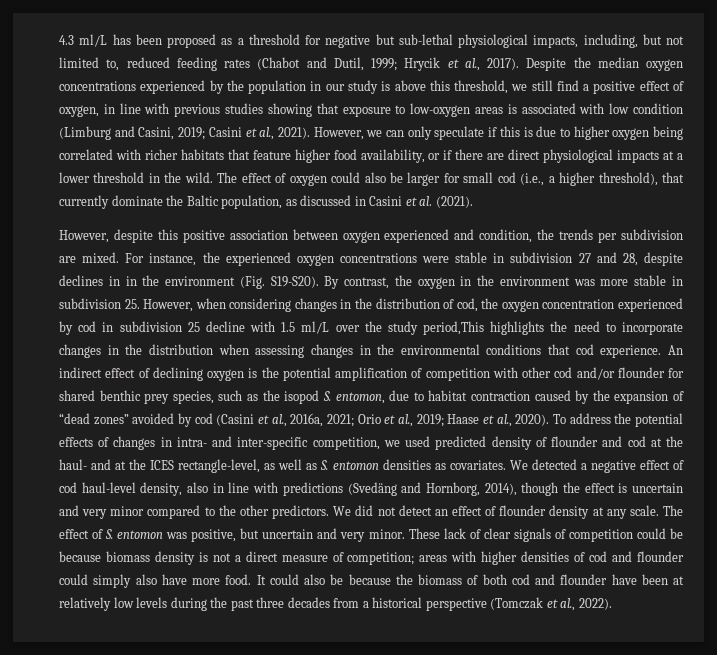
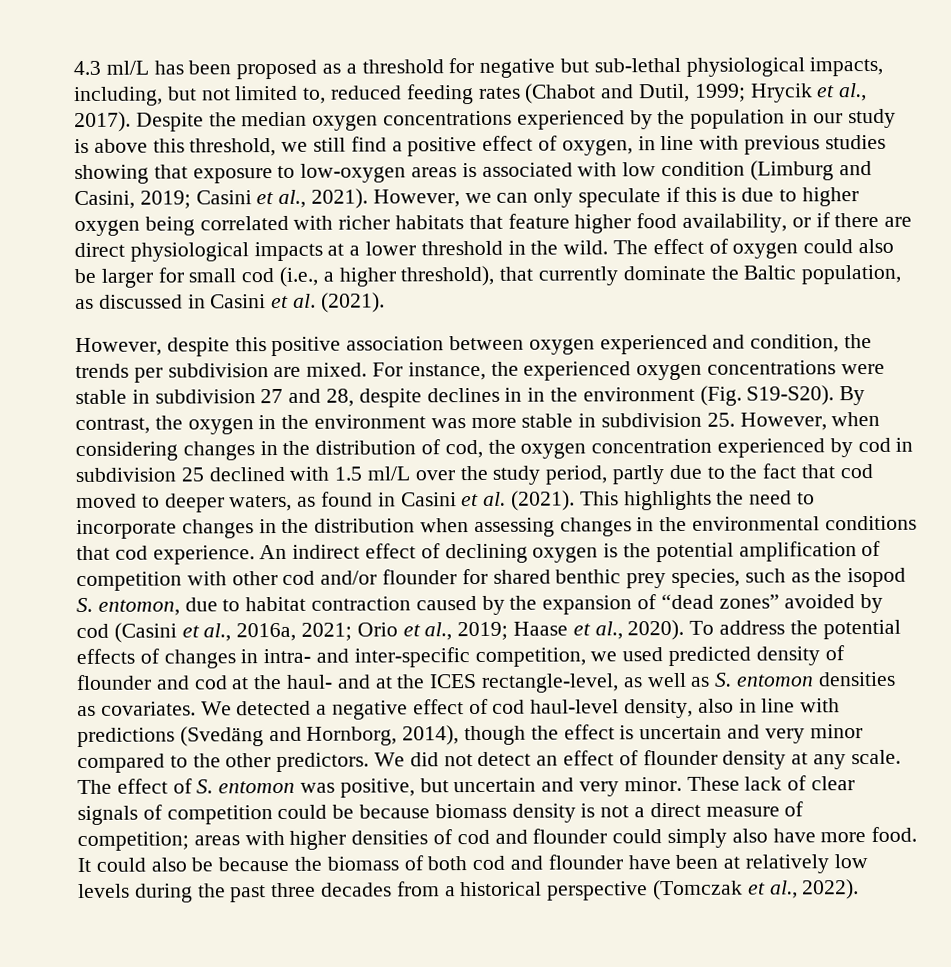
- By contrast, the oxygen in the environment was more stable in subdivision 25. However, when considering changes in the distribution of cod, the oxygen concentration experienced by cod in subdivision 25 decline with 1.5 ml/L over the study period,This highlights the need to incorporate changes in the distribution when assessing changes in the environmental conditions that cod experience.
+ By contrast, the oxygen in the environment was more stable in subdivision 25. However, when considering changes in the distribution of cod, the oxygen concentration experienced by cod in subdivision 25 declined with 1.5 ml/L over the study period, partly due to the fact that cod moved to deeper waters, as found in Casini et al. (2021). This highlights the need to incorporate changes in the distribution when assessing changes in the environmental conditions that cod experience.

